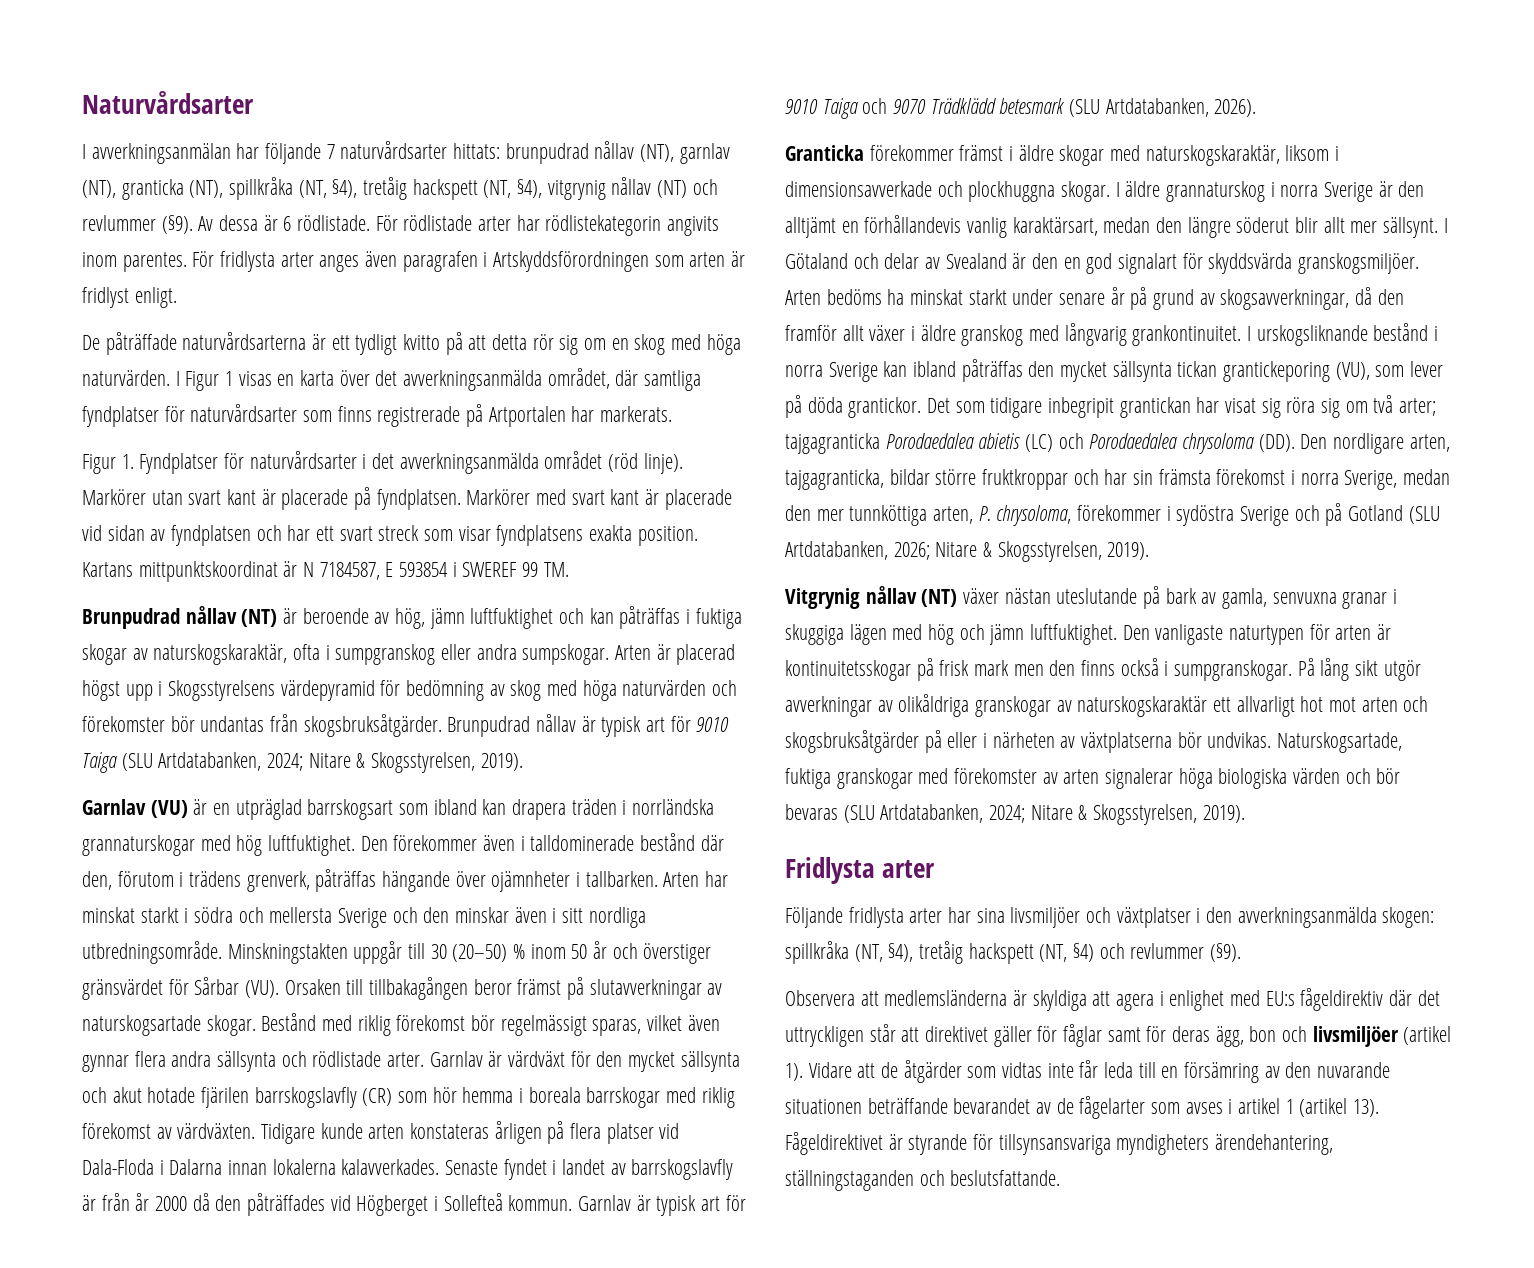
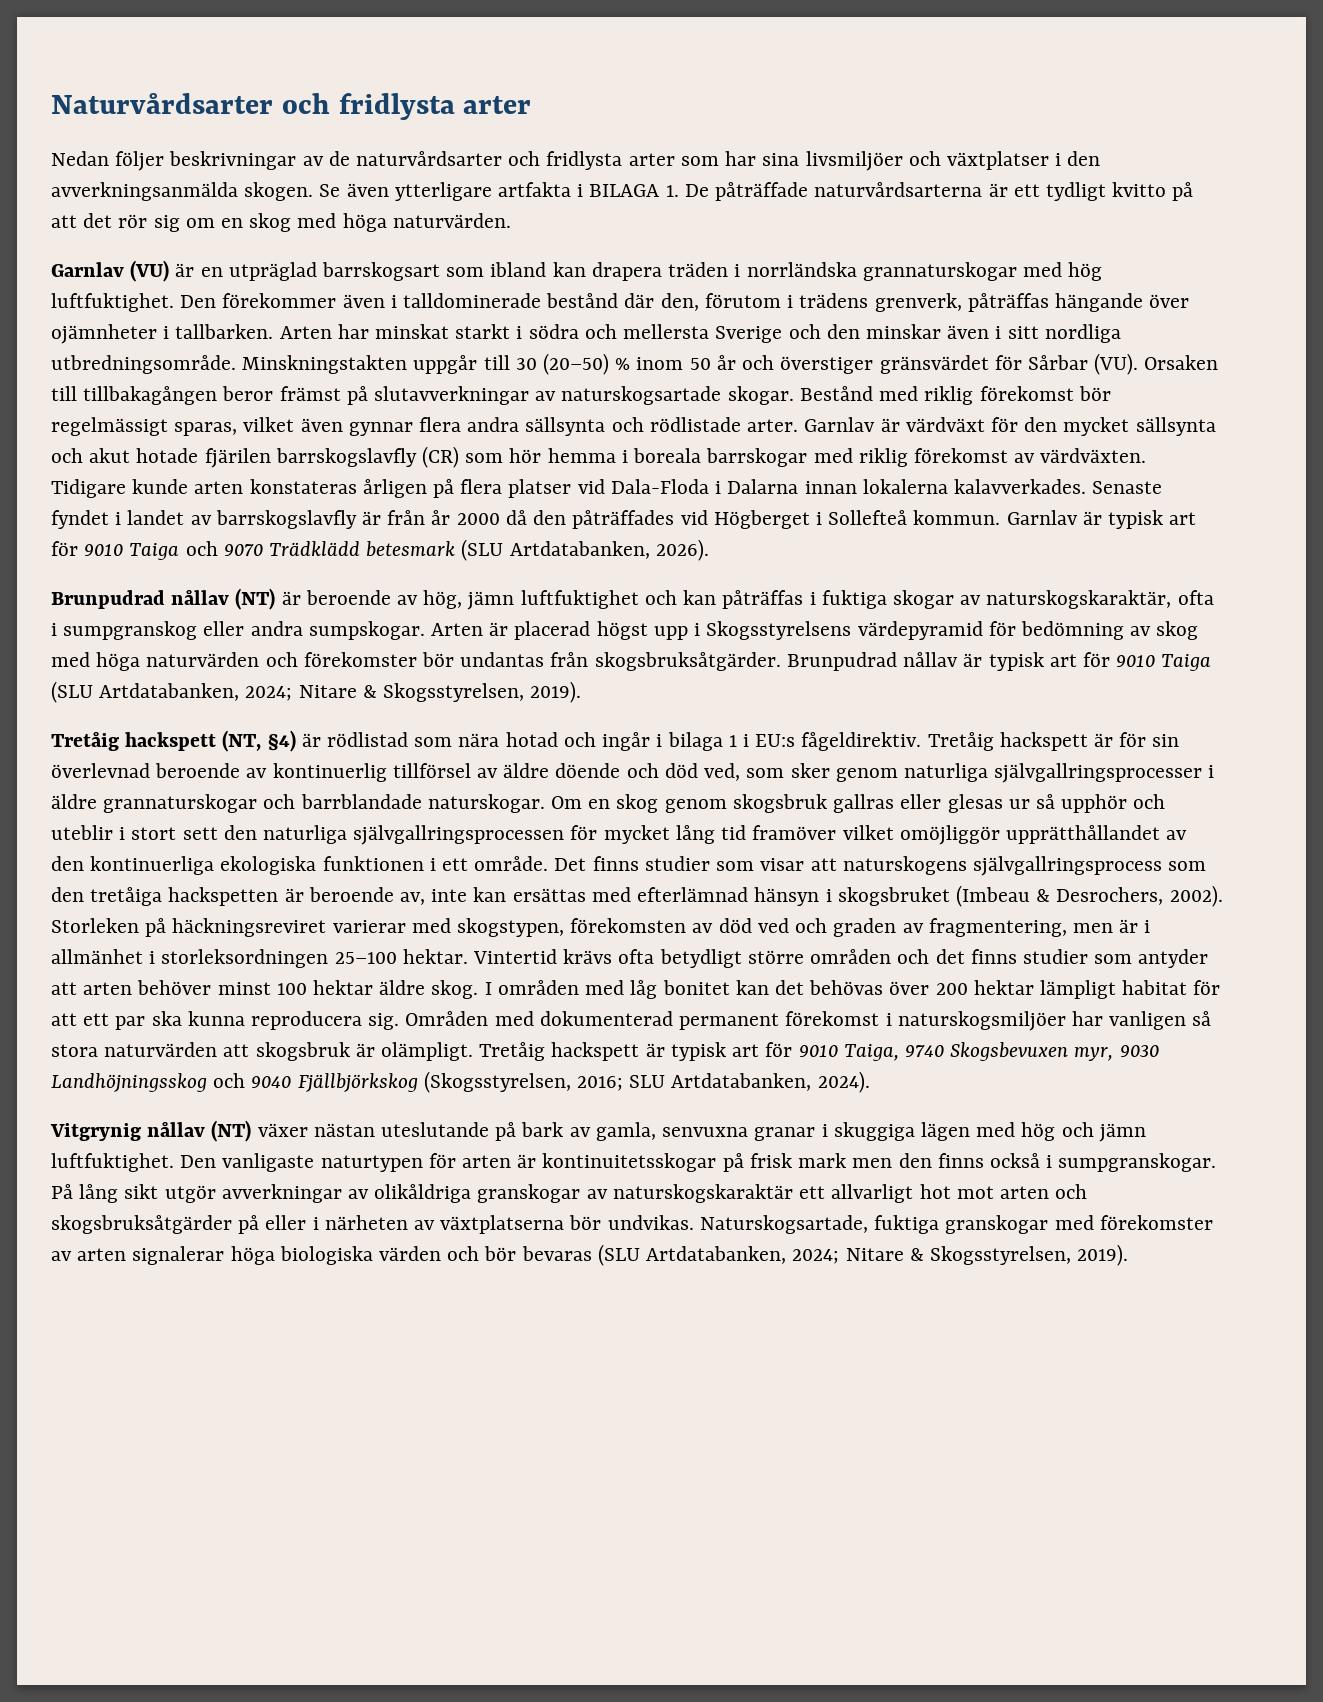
- Naturvårdsarter
- I avverkningsanmälan har följande 7 naturvårdsarter hittats: brunpudrad nållav (NT), garnlav (NT), granticka (NT), spillkråka (NT, §4), tretåig hackspett (NT, §4), vitgrynig nållav (NT) och revlummer (§9). Av dessa är 6 rödlistade. För rödlistade arter har rödlistekategorin angivits inom parentes. För fridlysta arter anges även paragrafen i Artskyddsförordningen som arten är fridlyst enligt.
- De påträffade naturvårdsarterna är ett tydligt kvitto på att detta rör sig om en skog med höga naturvärden. I Figur 1 visas en karta över det avverkningsanmälda området, där samtliga fyndplatser för naturvårdsarter som finns registrerade på Artportalen har markerats.
- Figur 1. Fyndplatser för naturvårdsarter i det avverkningsanmälda området (röd linje). Markörer utan svart kant är placerade på fyndplatsen. Markörer med svart kant är placerade vid sidan av fyndplatsen och har ett svart streck som visar fyndplatsens exakta position. Kartans mittpunktskoordinat är N 7184587, E 593854 i SWEREF 99 TM.
- Brunpudrad nållav (NT) är beroende av hög, jämn luftfuktighet och kan påträffas i fuktiga skogar av naturskogskaraktär, ofta i sumpgranskog eller andra sumpskogar. Arten är placerad högst upp i Skogsstyrelsens värdepyramid för bedömning av skog med höga naturvärden och förekomster bör undantas från skogsbruksåtgärder. Brunpudrad nållav är typisk art för 9010 Taiga (SLU Artdatabanken, 2024; Nitare & Skogsstyrelsen, 2019).
+ Naturvårdsarter och fridlysta arter
+ Nedan följer beskrivningar av de naturvårdsarter och fridlysta arter som har sina livsmiljöer och växtplatser i den avverkningsanmälda skogen. Se även ytterligare artfakta i BILAGA 1. De påträffade naturvårdsarterna är ett tydligt kvitto på att det rör sig om en skog med höga naturvärden.
- Granticka förekommer främst i äldre skogar med naturskogskaraktär, liksom i dimensionsavverkade och plockhuggna skogar. I äldre grannaturskog i norra Sverige är den alltjämt en förhållandevis vanlig karaktärsart, medan den längre söderut blir allt mer sällsynt. I Götaland och delar av Svealand är den en god signalart för skyddsvärda granskogsmiljöer. Arten bedöms ha minskat starkt under senare år på grund av skogsavverkningar, då den framför allt växer i äldre granskog med långvarig grankontinuitet. I urskogsliknande bestånd i norra Sverige kan ibland påträffas den mycket sällsynta tickan grantickeporing (VU), som lever på döda grantickor. Det som tidigare inbegripit grantickan har visat sig röra sig om två arter; tajgagranticka Porodaedalea abietis (LC) och Porodaedalea chrysoloma (DD). Den nordligare arten, tajgagranticka, bildar större fruktkroppar och har sin främsta förekomst i norra Sverige, medan den mer tunnköttiga arten, P. chrysoloma, förekommer i sydöstra Sverige och på Gotland (SLU Artdatabanken, 2026; Nitare & Skogsstyrelsen, 2019).
+ Brunpudrad nållav (NT) är beroende av hög, jämn luftfuktighet och kan påträffas i fuktiga skogar av naturskogskaraktär, ofta i sumpgranskog eller andra sumpskogar. Arten är placerad högst upp i Skogsstyrelsens värdepyramid för bedömning av skog med höga naturvärden och förekomster bör undantas från skogsbruksåtgärder. Brunpudrad nållav är typisk art för 9010 Taiga (SLU Artdatabanken, 2024; Nitare & Skogsstyrelsen, 2019).
+ Tretåig hackspett (NT, §4) är rödlistad som nära hotad och ingår i bilaga 1 i EU:s fågeldirektiv. Tretåig hackspett är för sin överlevnad beroende av kontinuerlig tillförsel av äldre döende och död ved, som sker genom naturliga självgallringsprocesser i äldre grannaturskogar och barrblandade naturskogar. Om en skog genom skogsbruk gallras eller glesas ur så upphör och uteblir i stort sett den naturliga självgallringsprocessen för mycket lång tid framöver vilket omöjliggör upprätthållandet av den kontinuerliga ekologiska funktionen i ett område. Det finns studier som visar att naturskogens självgallringsprocess som den tretåiga hackspetten är beroende av, inte kan ersättas med efterlämnad hänsyn i skogsbruket (Imbeau & Desrochers, 2002). Storleken på häckningsreviret varierar med skogstypen, förekomsten av död ved och graden av fragmentering, men är i allmänhet i storleksordningen 25–100 hektar. Vintertid krävs ofta betydligt större områden och det finns studier som antyder att arten behöver minst 100 hektar äldre skog. I områden med låg bonitet kan det behövas över 200 hektar lämpligt habitat för att ett par ska kunna reproducera sig. Områden med dokumenterad permanent förekomst i naturskogsmiljöer har vanligen så stora naturvärden att skogsbruk är olämpligt. Tretåig hackspett är typisk art för 9010 Taiga, 9740 Skogsbevuxen myr, 9030 Landhöjningsskog och 9040 Fjällbjörkskog (Skogsstyrelsen, 2016; SLU Artdatabanken, 2024).
- Fridlysta arter
- Följande fridlysta arter har sina livsmiljöer och växtplatser i den avverkningsanmälda skogen: spillkråka (NT, §4), tretåig hackspett (NT, §4) och revlummer (§9).
- Observera att medlemsländerna är skyldiga att agera i enlighet med EU:s fågeldirektiv där det uttryckligen står att direktivet gäller för fåglar samt för deras ägg, bon och livsmiljöer (artikel 1). Vidare att de åtgärder som vidtas inte får leda till en försämring av den nuvarande situationen beträffande bevarandet av de fågelarter som avses i artikel 1 (artikel 13). Fågeldirektivet är styrande för tillsynsansvariga myndigheters ärendehantering, ställningstaganden och beslutsfattande.

